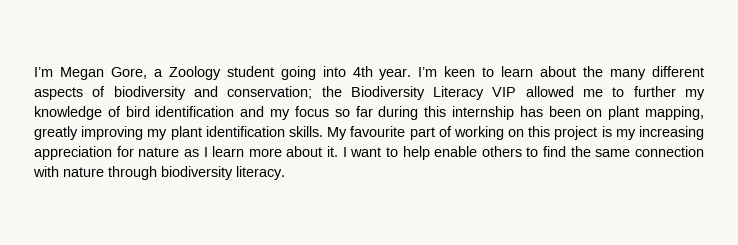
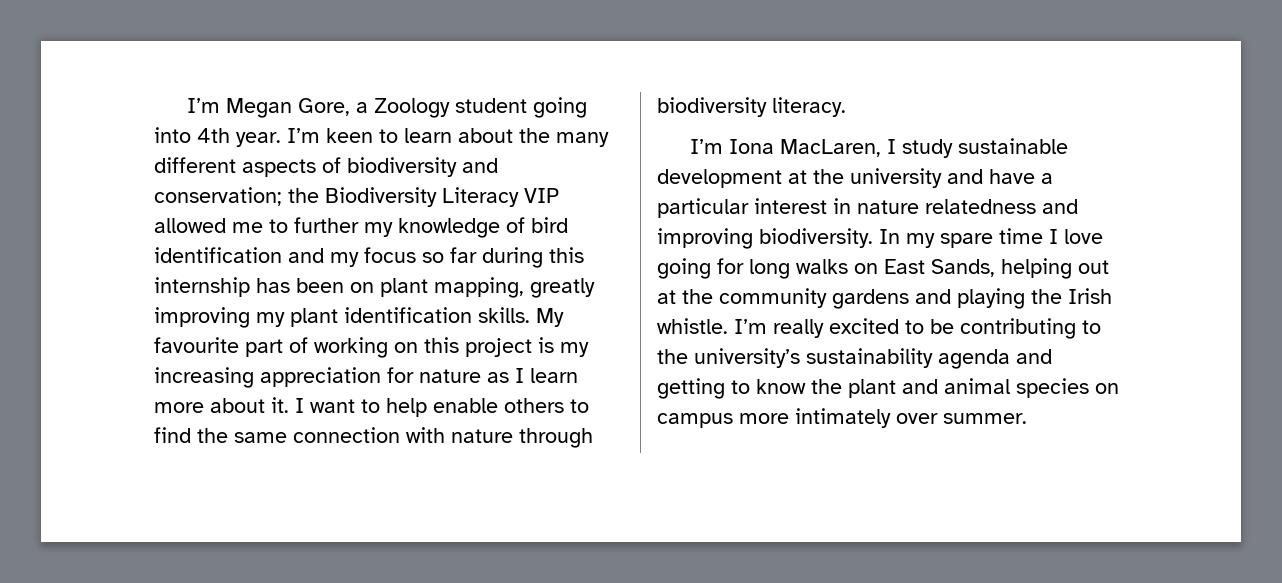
+ I’m Iona MacLaren, I study sustainable development at the university and have a particular interest in nature relatedness and improving biodiversity. In my spare time I love going for long walks on East Sands, helping out at the community gardens and playing the Irish whistle. I’m really excited to be contributing to the university’s sustainability agenda and getting to know the plant and animal species on campus more intimately over summer.

